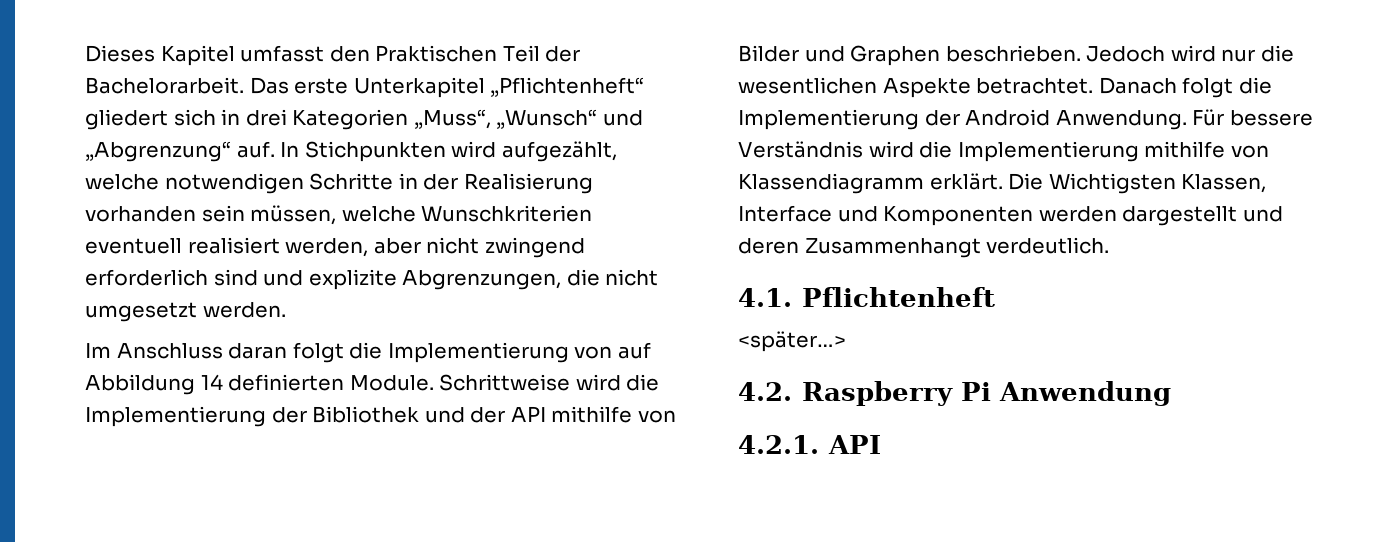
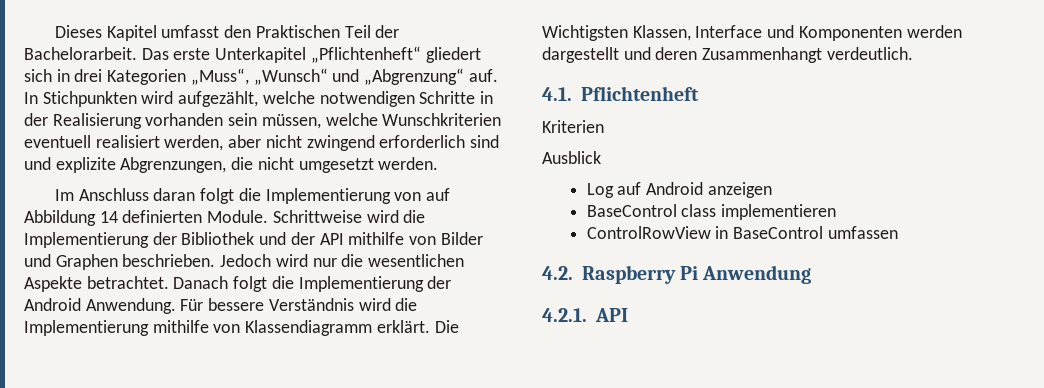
- <später…>
+ Kriterien
+ Ausblick
+ Log auf Android anzeigen
+ BaseControl class implementieren
+ ControlRowView in BaseControl umfassen

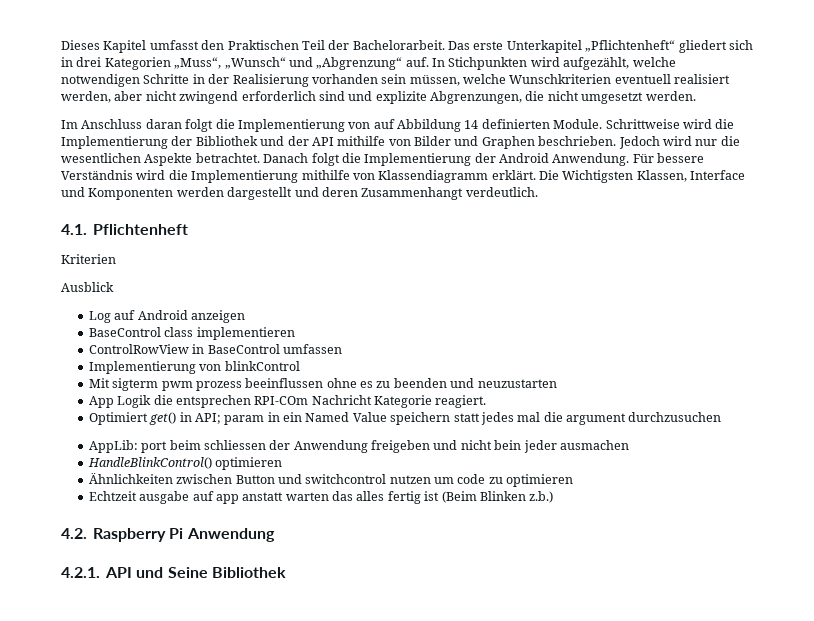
+ Implementierung von blinkControl
+ Mit sigterm pwm prozess beeinflussen ohne es zu beenden und neuzustarten
+ App Logik die entsprechen RPI-COm Nachricht Kategorie reagiert.
+ Optimiert get() in API; param in ein Named Value speichern statt jedes mal die argument durchzusuchen
+ AppLib: port beim schliessen der Anwendung freigeben und nicht bein jeder ausmachen
+ HandleBlinkControl() optimieren
+ Ähnlichkeiten zwischen Button und switchcontrol nutzen um code zu optimieren
+ Echtzeit ausgabe auf app anstatt warten das alles fertig ist (Beim Blinken z.b.)
- 4.2.1. API
+ 4.2.1. API und Seine Bibliothek

